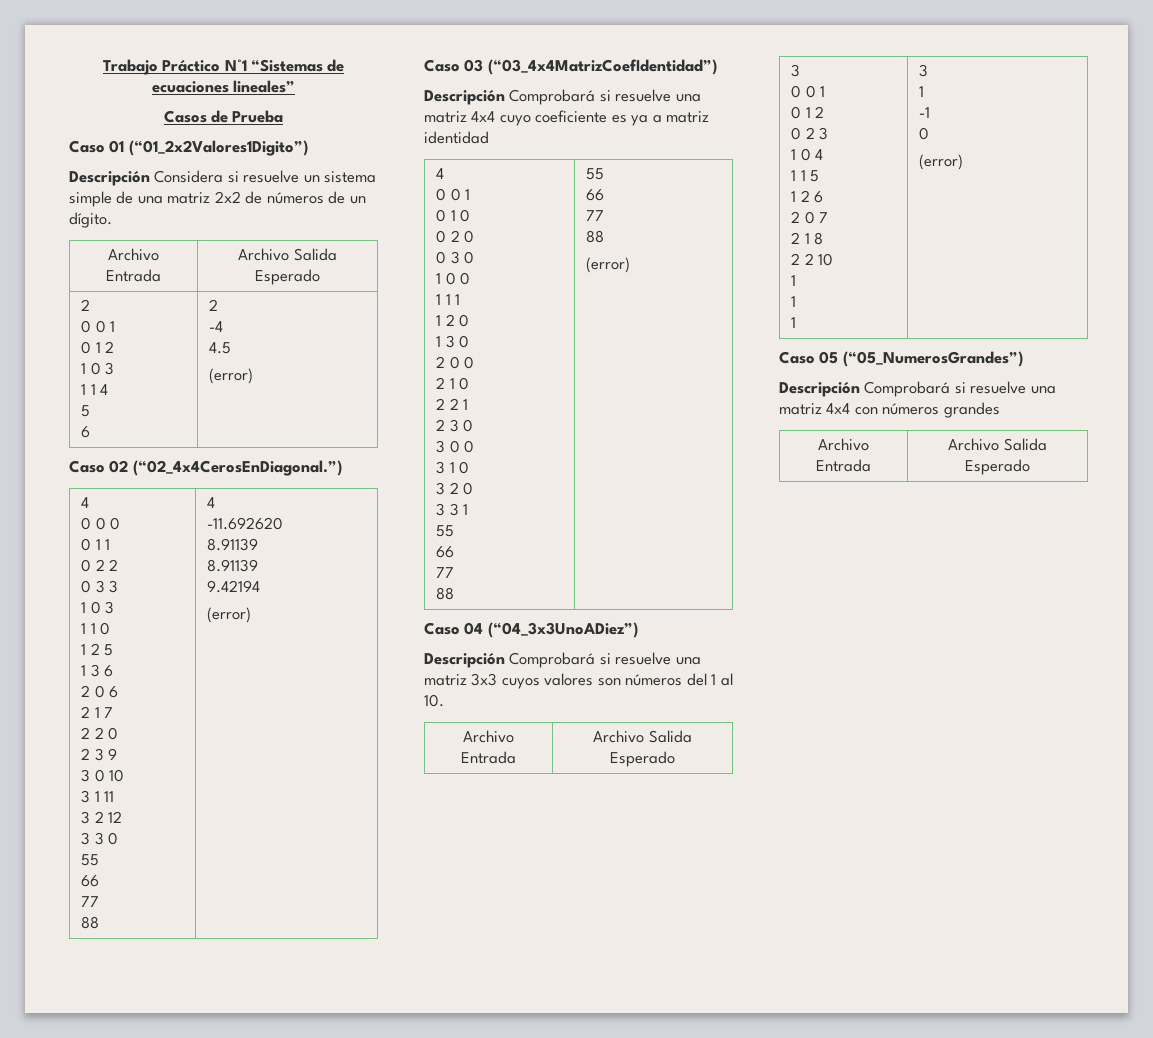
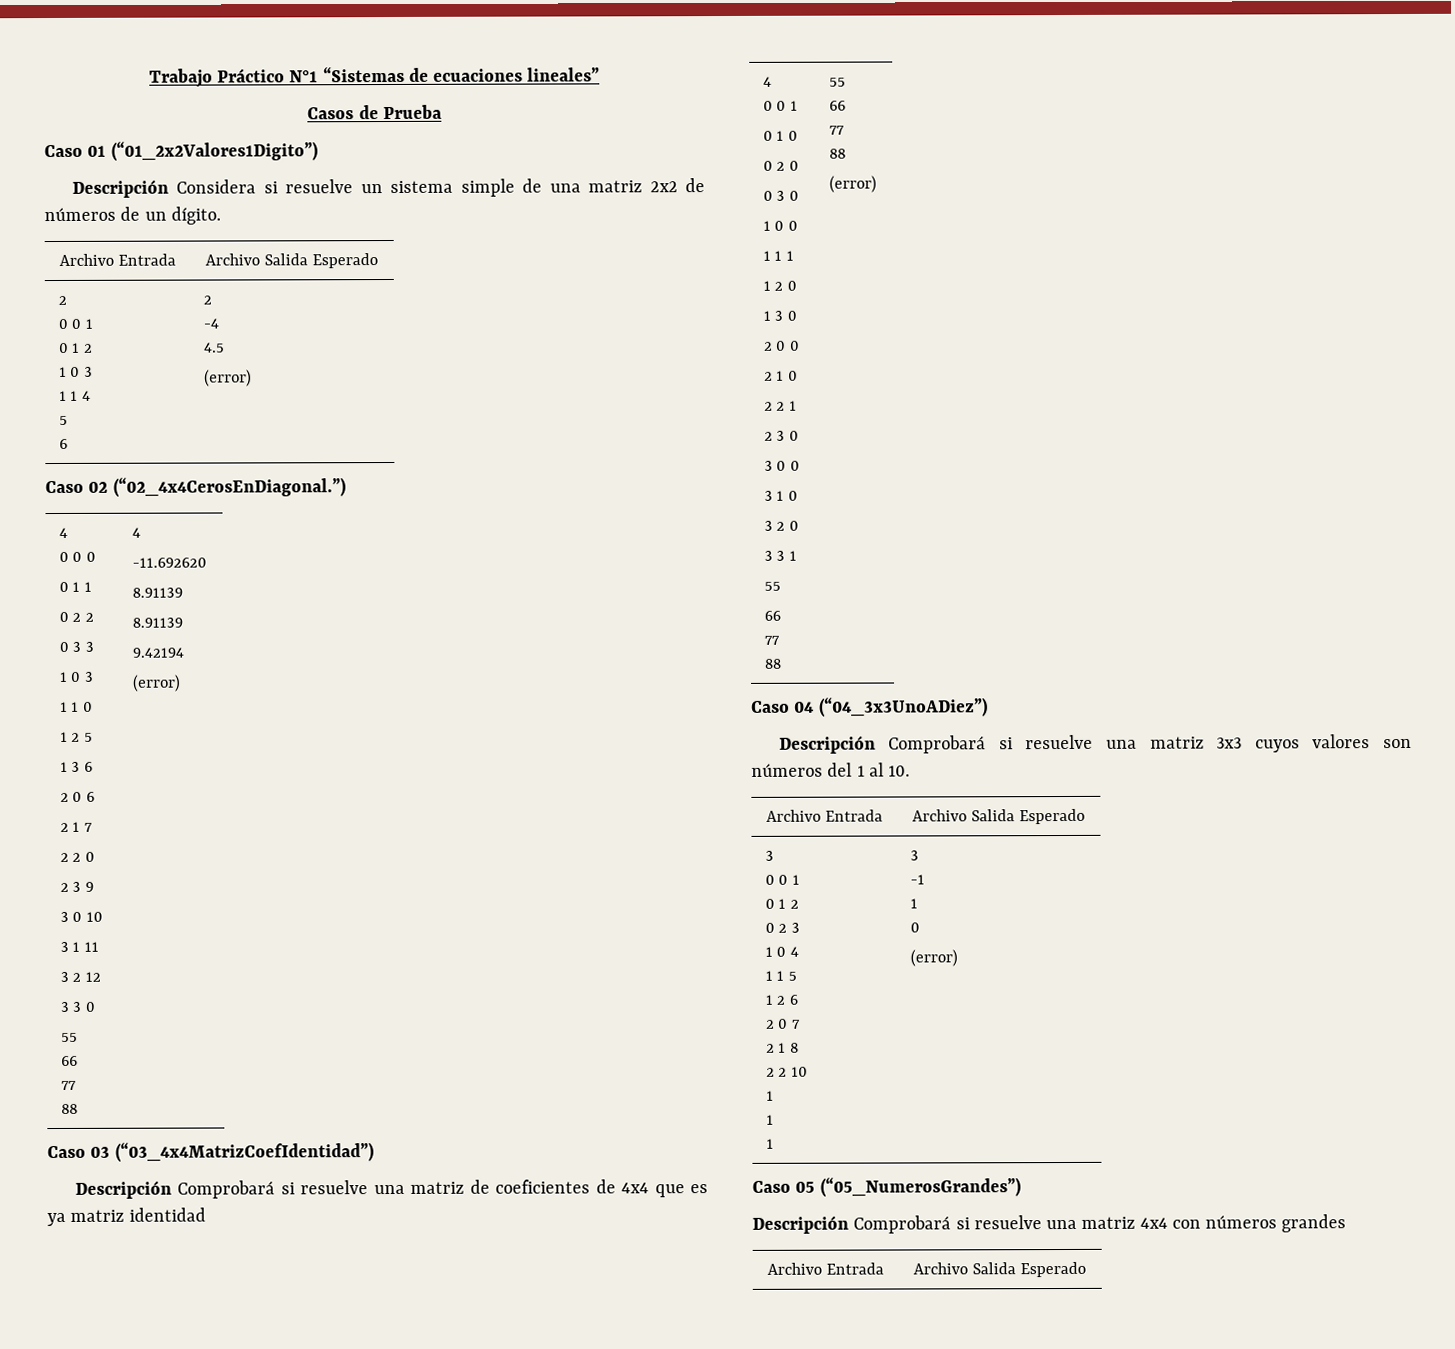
- Descripción Comprobará si resuelve una matriz 4x4 cuyo coeficiente es ya a matriz identidad
+ Descripción Comprobará si resuelve una matriz de coeficientes de 4x4 que es ya matriz identidad
  Descripción Comprobará si resuelve una matriz 3x3 cuyos valores son números del 1 al 10.
  Archivo Entrada | Archivo Salida Esperado
  3
  0 0 1
  0 1 2
  0 2 3
  1 0 4
  1 1 5
  1 2 6
  2 0 7
  2 1 8
  2 2 10
  1
  1
  1 | 3
+ -1
  1
- -1

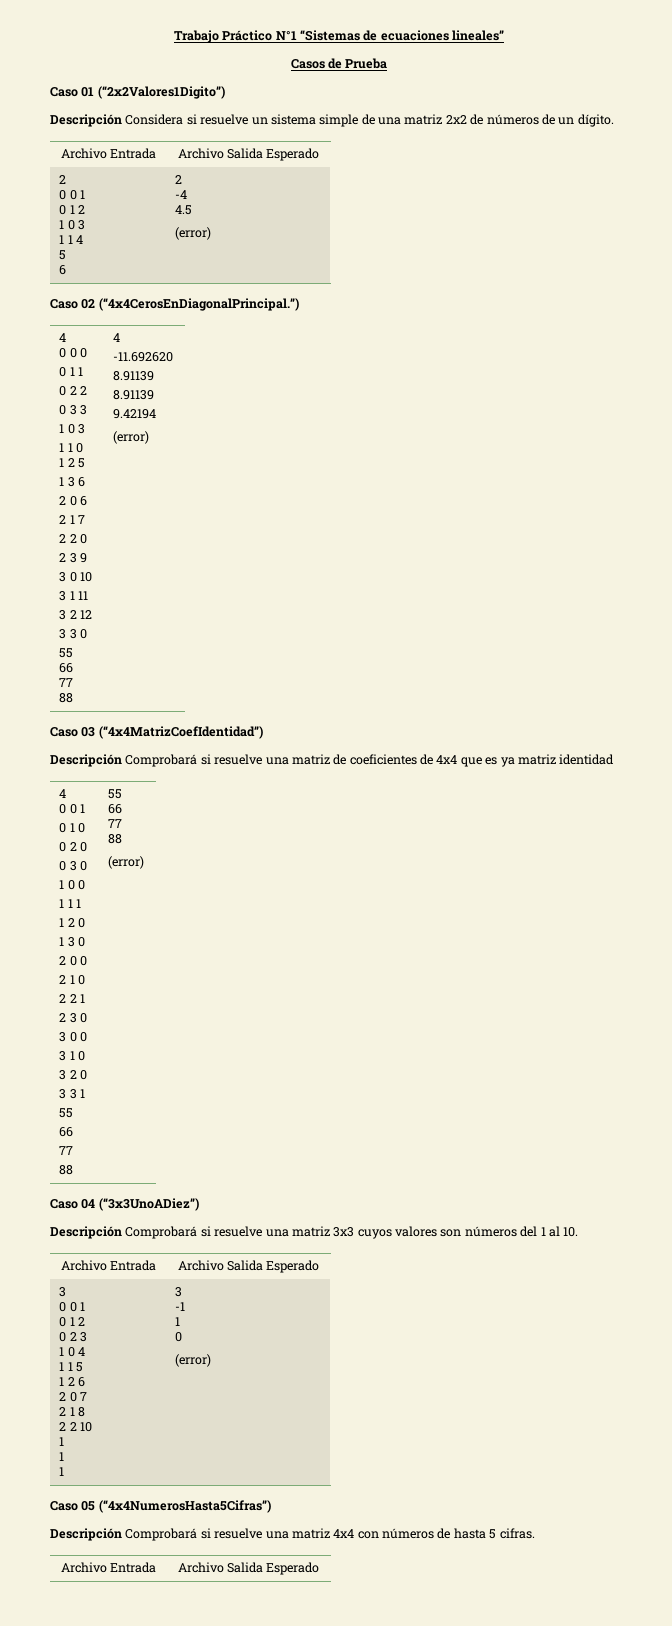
- Caso 01 (“01_2x2Valores1Digito”)
+ Caso 01 (“2x2Valores1Digito”)
- Caso 02 (“02_4x4CerosEnDiagonal.”)
+ Caso 02 (“4x4CerosEnDiagonalPrincipal.”)
- Caso 03 (“03_4x4MatrizCoefIdentidad”)
+ Caso 03 (“4x4MatrizCoefIdentidad”)
- Caso 04 (“04_3x3UnoADiez”)
+ Caso 04 (“3x3UnoADiez”)
- Caso 05 (“05_NumerosGrandes”)
+ Caso 05 (“4x4NumerosHasta5Cifras”)
- Descripción Comprobará si resuelve una matriz 4x4 con números grandes
+ Descripción Comprobará si resuelve una matriz 4x4 con números de hasta 5 cifras.

